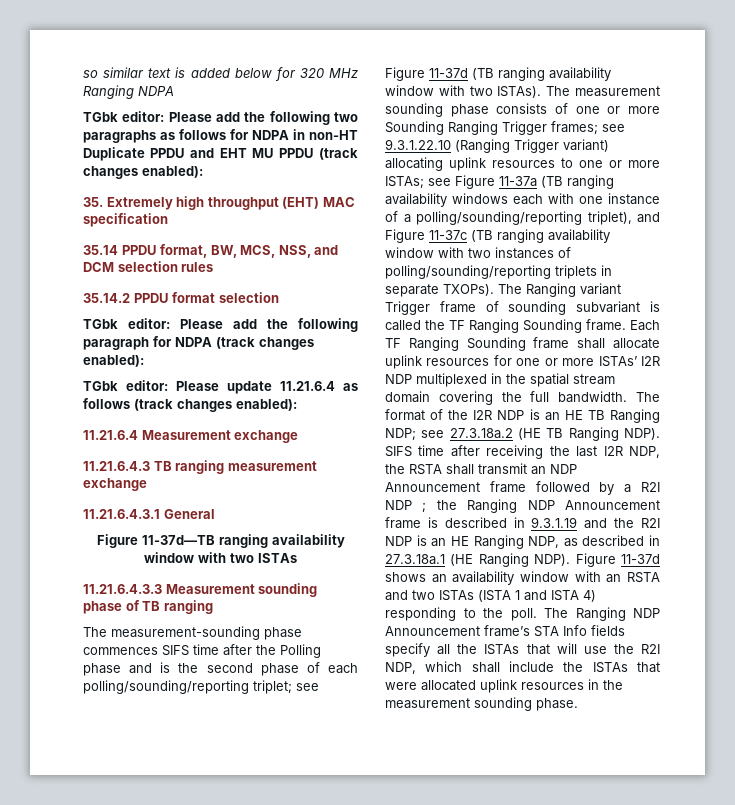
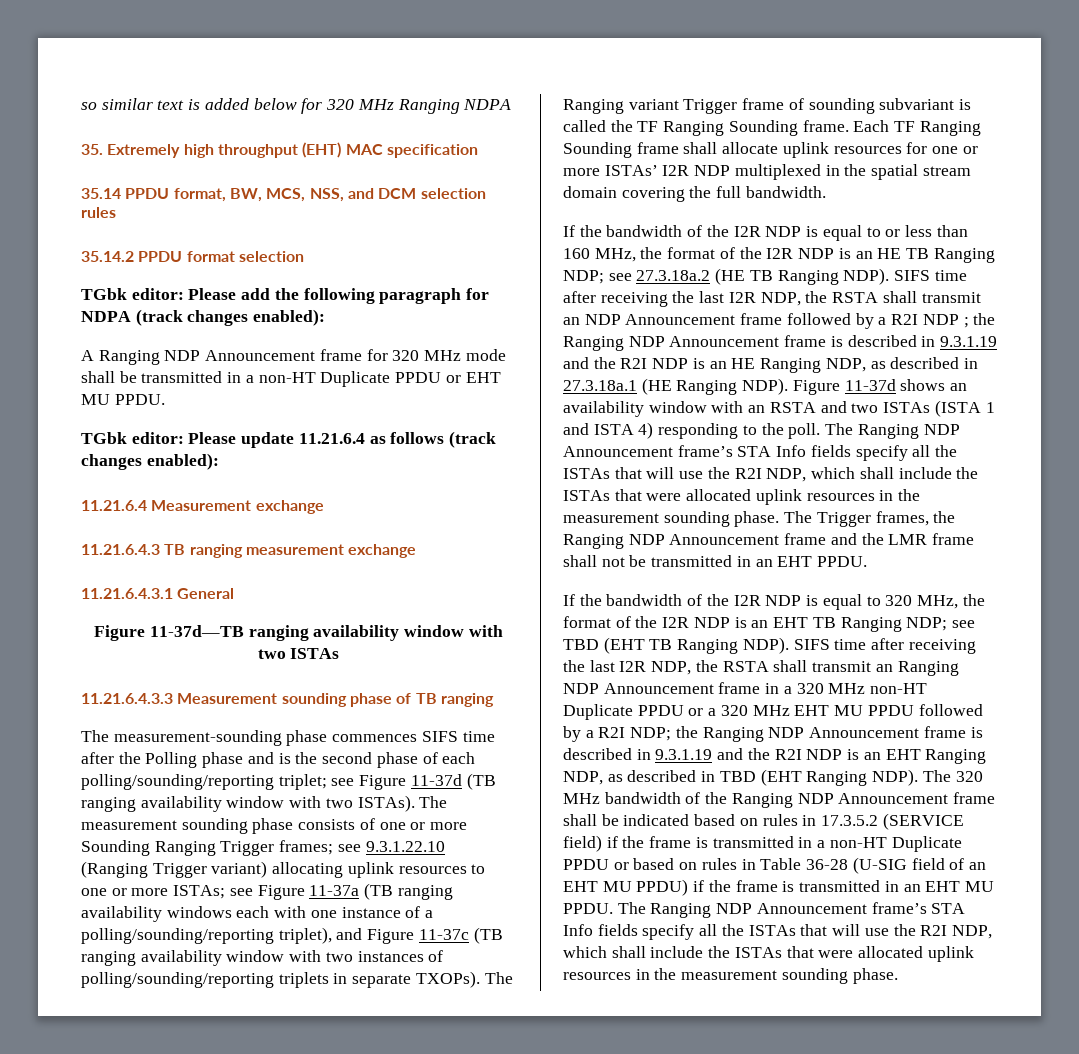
- TGbk editor: Please add the following two paragraphs as follows for NDPA in non-HT Duplicate PPDU and EHT MU PPDU (track changes enabled):
+ A Ranging NDP Announcement frame for 320 MHz mode shall be transmitted in a non-HT Duplicate PPDU or EHT MU PPDU.
- Each TF Ranging Sounding frame shall allocate uplink resources for one or more ISTAs’ I2R NDP multiplexed in the spatial stream domain covering the full bandwidth. The format of the I2R NDP is an HE TB Ranging NDP; see 27.3.18a.2 (HE TB Ranging NDP).
+ Each TF Ranging Sounding frame shall allocate uplink resources for one or more ISTAs’ I2R NDP multiplexed in the spatial stream domain covering the full bandwidth.
+ If the bandwidth of the I2R NDP is equal to or less than 160 MHz, the format of the I2R NDP is an HE TB Ranging NDP; see 27.3.18a.2 (HE TB Ranging NDP).
+ The Trigger frames, the Ranging NDP Announcement frame and the LMR frame shall not be transmitted in an EHT PPDU.
+ If the bandwidth of the I2R NDP is equal to 320 MHz, the format of the I2R NDP is an EHT TB Ranging NDP; see TBD (EHT TB Ranging NDP). SIFS time after receiving the last I2R NDP, the RSTA shall transmit an Ranging NDP Announcement frame in a 320 MHz non-HT Duplicate PPDU or a 320 MHz EHT MU PPDU followed by a R2I NDP; the Ranging NDP Announcement frame is described in 9.3.1.19 and the R2I NDP is an EHT Ranging NDP, as described in TBD (EHT Ranging NDP). The 320 MHz bandwidth of the Ranging NDP Announcement frame shall be indicated based on rules in 17.3.5.2 (SERVICE field) if the frame is transmitted in a non-HT Duplicate PPDU or based on rules in Table 36-28 (U-SIG field of an EHT MU PPDU) if the frame is transmitted in an EHT MU PPDU. The Ranging NDP Announcement frame’s STA Info fields specify all the ISTAs that will use the R2I NDP, which shall include the ISTAs that were allocated uplink resources in the measurement sounding phase.

